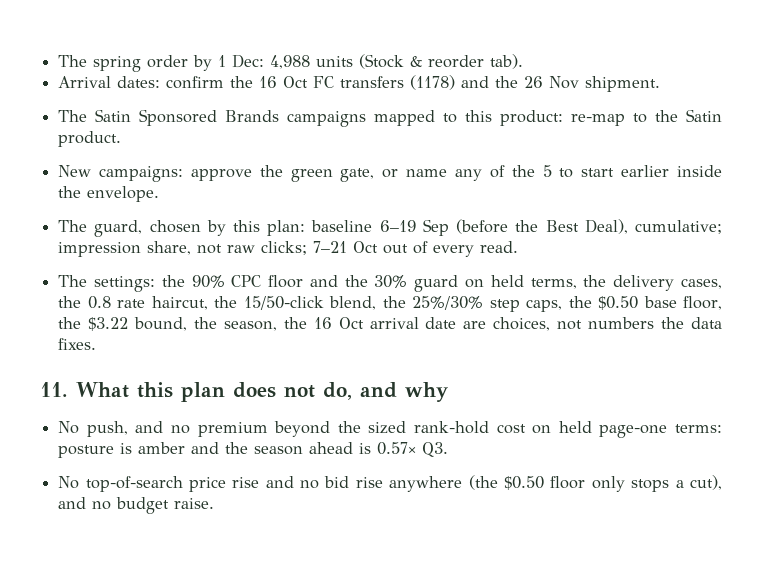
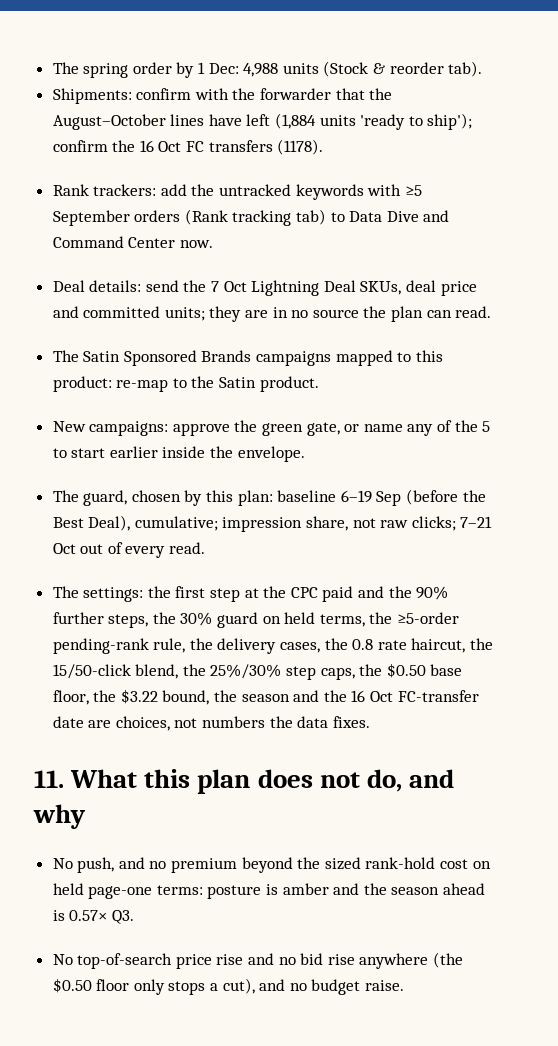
- Arrival dates: confirm the 16 Oct FC transfers (1178) and the 26 Nov shipment.
+ Shipments: confirm with the forwarder that the August–October lines have left (1,884 units 'ready to ship'); confirm the 16 Oct FC transfers (1178).
+ Rank trackers: add the untracked keywords with ≥5 September orders (Rank tracking tab) to Data Dive and Command Center now.
+ Deal details: send the 7 Oct Lightning Deal SKUs, deal price and committed units; they are in no source the plan can read.
- The settings: the 90% CPC floor and the 30% guard on held terms, the delivery cases, the 0.8 rate haircut, the 15/50-click blend, the 25%/30% step caps, the $0.50 base floor, the $3.22 bound, the season, the 16 Oct arrival date are choices, not numbers the data fixes.
+ The settings: the first step at the CPC paid and the 90% further steps, the 30% guard on held terms, the ≥5-order pending-rank rule, the delivery cases, the 0.8 rate haircut, the 15/50-click blend, the 25%/30% step caps, the $0.50 base floor, the $3.22 bound, the season and the 16 Oct FC-transfer date are choices, not numbers the data fixes.

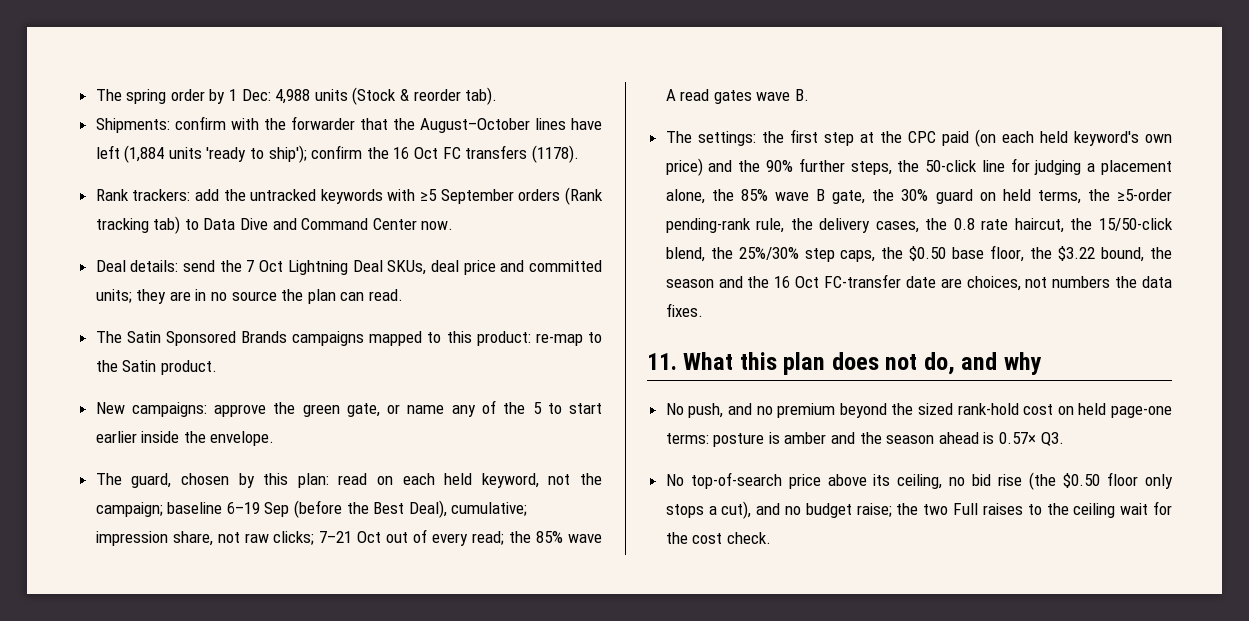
- The guard, chosen by this plan: baseline 6–19 Sep (before the Best Deal), cumulative; impression share, not raw clicks; 7–21 Oct out of every read.
+ The guard, chosen by this plan: read on each held keyword, not the campaign; baseline 6–19 Sep (before the Best Deal), cumulative; impression share, not raw clicks; 7–21 Oct out of every read; the 85% wave A read gates wave B.
- The settings: the first step at the CPC paid and the 90% further steps, the 30% guard on held terms, the ≥5-order pending-rank rule, the delivery cases, the 0.8 rate haircut, the 15/50-click blend, the 25%/30% step caps, the $0.50 base floor, the $3.22 bound, the season and the 16 Oct FC-transfer date are choices, not numbers the data fixes.
+ The settings: the first step at the CPC paid (on each held keyword's own price) and the 90% further steps, the 50-click line for judging a placement alone, the 85% wave B gate, the 30% guard on held terms, the ≥5-order pending-rank rule, the delivery cases, the 0.8 rate haircut, the 15/50-click blend, the 25%/30% step caps, the $0.50 base floor, the $3.22 bound, the season and the 16 Oct FC-transfer date are choices, not numbers the data fixes.
- No top-of-search price rise and no bid rise anywhere (the $0.50 floor only stops a cut), and no budget raise.
+ No top-of-search price above its ceiling, no bid rise (the $0.50 floor only stops a cut), and no budget raise; the two Full raises to the ceiling wait for the cost check.

